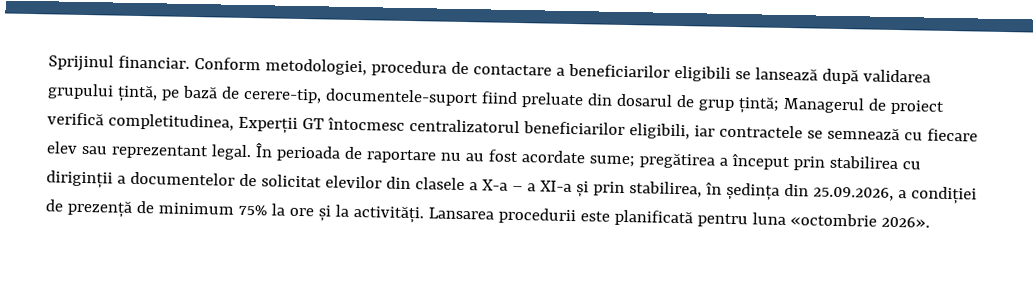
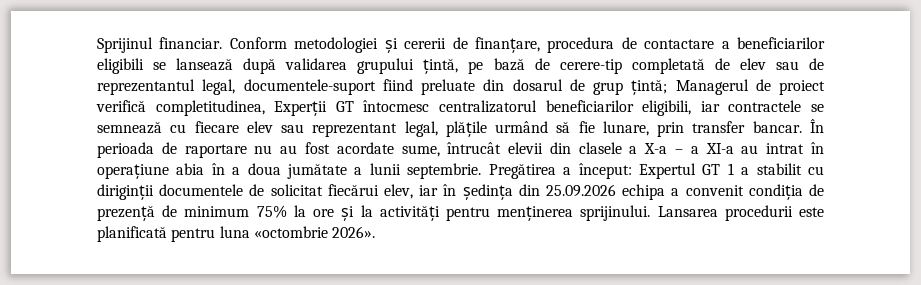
- Conform metodologiei, procedura de contactare a beneficiarilor eligibili se lansează după validarea grupului țintă, pe bază de cerere-tip, documentele-suport fiind preluate din dosarul de grup țintă; Managerul de proiect verifică completitudinea, Experții GT întocmesc centralizatorul beneficiarilor eligibili, iar contractele se semnează cu fiecare elev sau reprezentant legal.
+ Conform metodologiei și cererii de finanțare, procedura de contactare a beneficiarilor eligibili se lansează după validarea grupului țintă, pe bază de cerere-tip completată de elev sau de reprezentantul legal, documentele-suport fiind preluate din dosarul de grup țintă; Managerul de proiect verifică completitudinea, Experții GT întocmesc centralizatorul beneficiarilor eligibili, iar contractele se semnează cu fiecare elev sau reprezentant legal, plățile urmând să fie lunare, prin transfer bancar.
- În perioada de raportare nu au fost acordate sume; pregătirea a început prin stabilirea cu diriginții a documentelor de solicitat elevilor din clasele a X-a – a XI-a și prin stabilirea, în ședința din 25.09.2026, a condiției de prezență de minimum 75% la ore și la activități.
+ În perioada de raportare nu au fost acordate sume, întrucât elevii din clasele a X-a – a XI-a au intrat în operațiune abia în a doua jumătate a lunii septembrie. Pregătirea a început: Expertul GT 1 a stabilit cu diriginții documentele de solicitat fiecărui elev, iar în ședința din 25.09.2026 echipa a convenit condiția de prezență de minimum 75% la ore și la activități pentru menținerea sprijinului.

